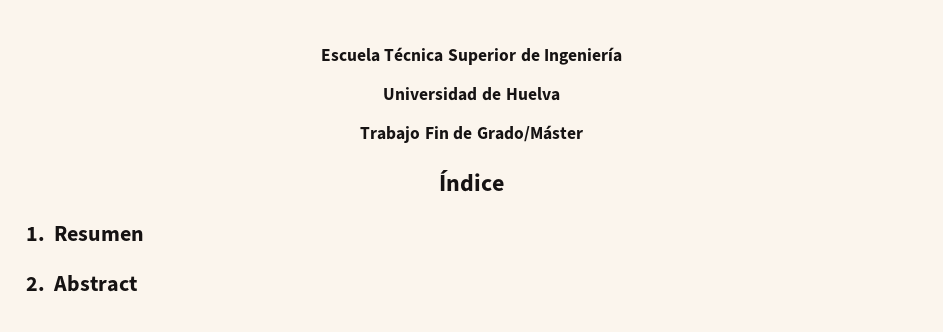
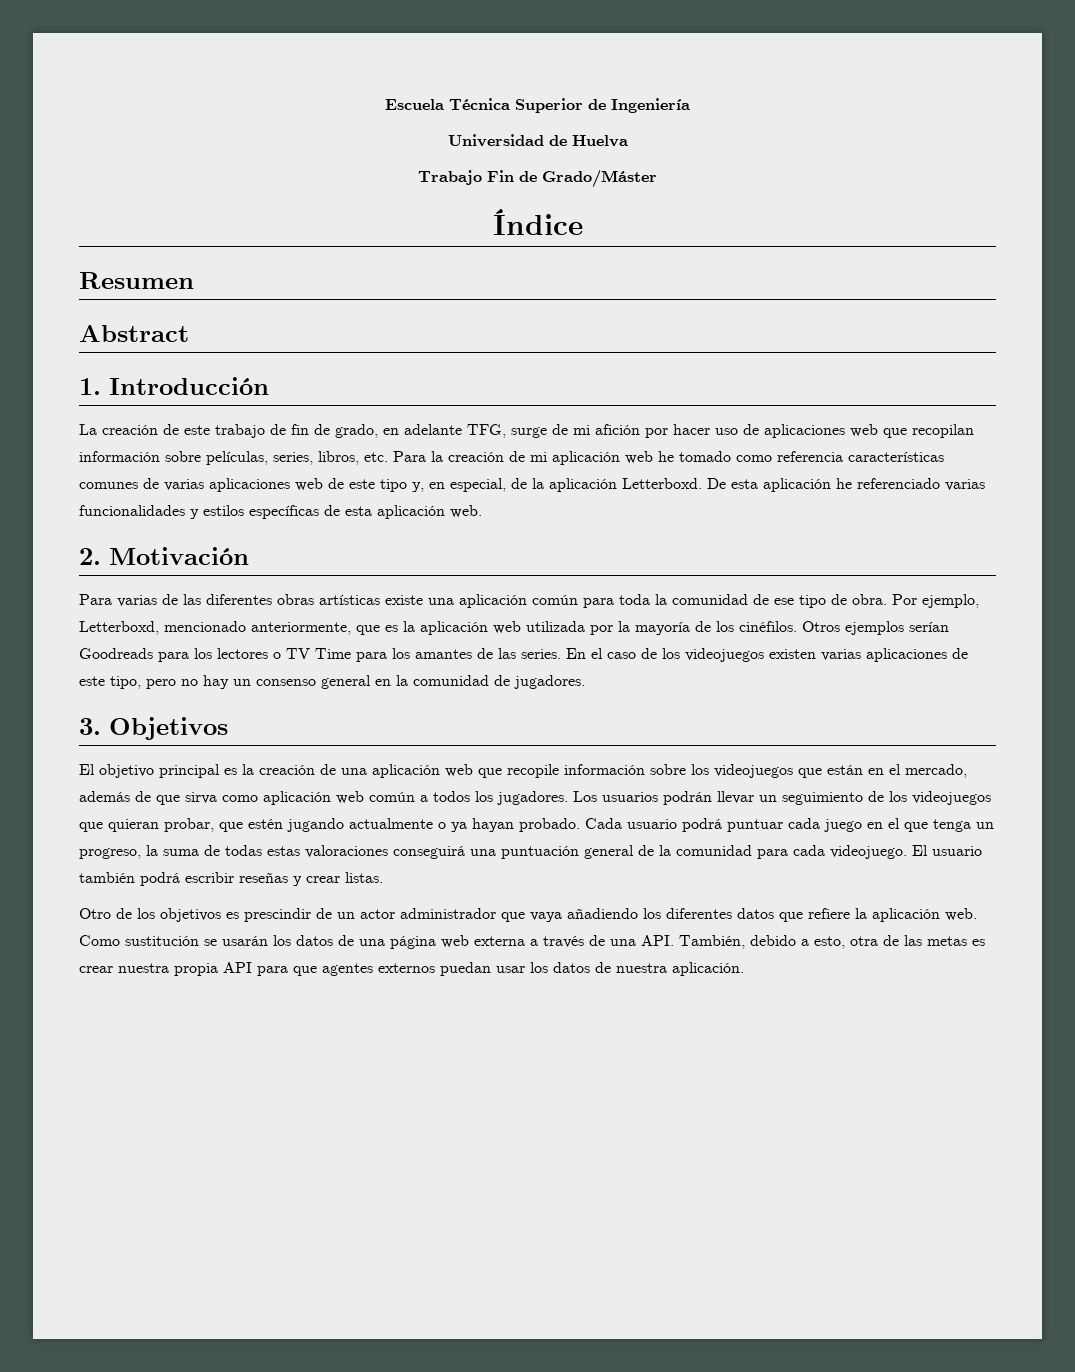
- 1. Resumen
+ Resumen
- 2. Abstract
+ Abstract
+ 1. Introducción
+ La creación de este trabajo de fin de grado, en adelante TFG, surge de mi afición por hacer uso de aplicaciones web que recopilan información sobre películas, series, libros, etc. Para la creación de mi aplicación web he tomado como referencia características comunes de varias aplicaciones web de este tipo y, en especial, de la aplicación Letterboxd. De esta aplicación he referenciado varias funcionalidades y estilos específicas de esta aplicación web.
+ 2. Motivación
+ Para varias de las diferentes obras artísticas existe una aplicación común para toda la comunidad de ese tipo de obra. Por ejemplo, Letterboxd, mencionado anteriormente, que es la aplicación web utilizada por la mayoría de los cinéfilos. Otros ejemplos serían Goodreads para los lectores o TV Time para los amantes de las series. En el caso de los videojuegos existen varias aplicaciones de este tipo, pero no hay un consenso general en la comunidad de jugadores.
+ 3. Objetivos
+ El objetivo principal es la creación de una aplicación web que recopile información sobre los videojuegos que están en el mercado, además de que sirva como aplicación web común a todos los jugadores. Los usuarios podrán llevar un seguimiento de los videojuegos que quieran probar, que estén jugando actualmente o ya hayan probado. Cada usuario podrá puntuar cada juego en el que tenga un progreso, la suma de todas estas valoraciones conseguirá una puntuación general de la comunidad para cada videojuego. El usuario también podrá escribir reseñas y crear listas.
+ Otro de los objetivos es prescindir de un actor administrador que vaya añadiendo los diferentes datos que refiere la aplicación web. Como sustitución se usarán los datos de una página web externa a través de una API. También, debido a esto, otra de las metas es crear nuestra propia API para que agentes externos puedan usar los datos de nuestra aplicación.

